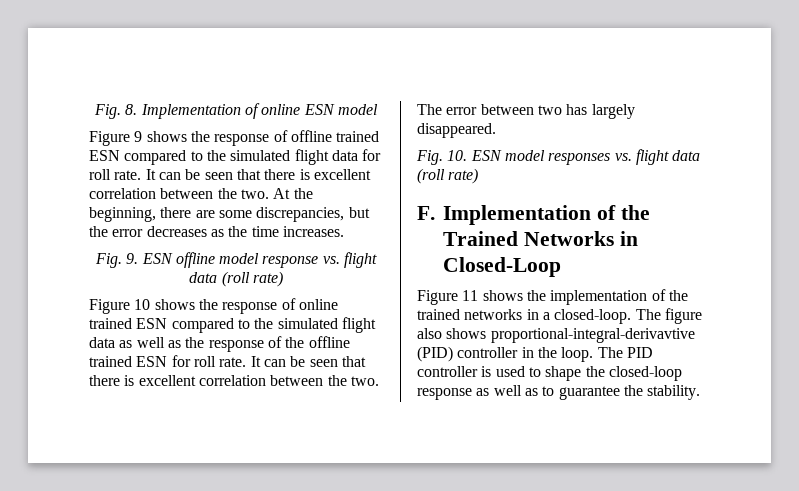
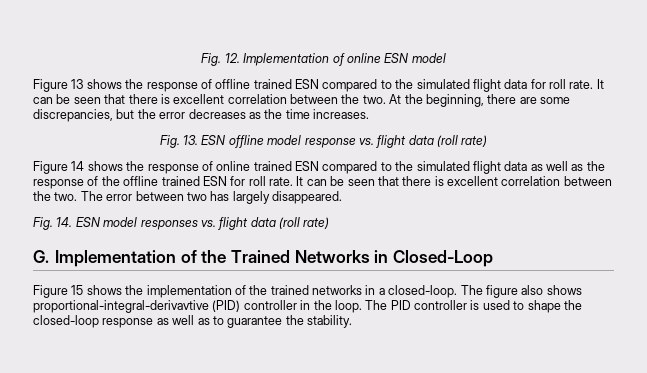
- Fig. 8. Implementation of online ESN model
+ Fig. 12. Implementation of online ESN model
- Figure 9 shows the response of offline trained ESN compared to the simulated flight data for roll rate.
+ Figure 13 shows the response of offline trained ESN compared to the simulated flight data for roll rate.
- Fig. 9. ESN offline model response vs. flight data (roll rate)
+ Fig. 13. ESN offline model response vs. flight data (roll rate)
- Figure 10 shows the response of online trained ESN compared to the simulated flight data as well as the response of the offline trained ESN for roll rate.
+ Figure 14 shows the response of online trained ESN compared to the simulated flight data as well as the response of the offline trained ESN for roll rate.
- Fig. 10. ESN model responses vs. flight data (roll rate)
+ Fig. 14. ESN model responses vs. flight data (roll rate)
- F. Implementation of the Trained Networks in Closed-Loop
+ G. Implementation of the Trained Networks in Closed-Loop
- Figure 11 shows the implementation of the trained networks in a closed-loop.
+ Figure 15 shows the implementation of the trained networks in a closed-loop.

